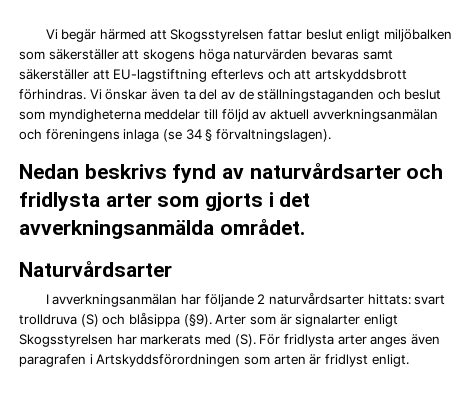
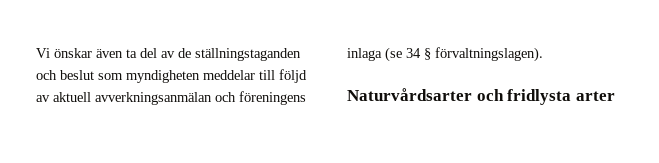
- Vi begär härmed att Skogsstyrelsen fattar beslut enligt miljöbalken som säkerställer att skogens höga naturvärden bevaras samt säkerställer att EU-lagstiftning efterlevs och att artskyddsbrott förhindras. Vi önskar även ta del av de ställningstaganden och beslut som myndigheterna meddelar till följd av aktuell avverkningsanmälan och föreningens inlaga (se 34 § förvaltningslagen).
+ Vi önskar även ta del av de ställningstaganden och beslut som myndigheten meddelar till följd av aktuell avverkningsanmälan och föreningens inlaga (se 34 § förvaltningslagen).
- Nedan beskrivs fynd av naturvårdsarter och fridlysta arter som gjorts i det avverkningsanmälda området.
- Naturvårdsarter
- I avverkningsanmälan har följande 2 naturvårdsarter hittats: svart trolldruva (S) och blåsippa (§9). Arter som är signalarter enligt Skogsstyrelsen har markerats med (S). För fridlysta arter anges även paragrafen i Artskyddsförordningen som arten är fridlyst enligt.
+ Naturvårdsarter och fridlysta arter

